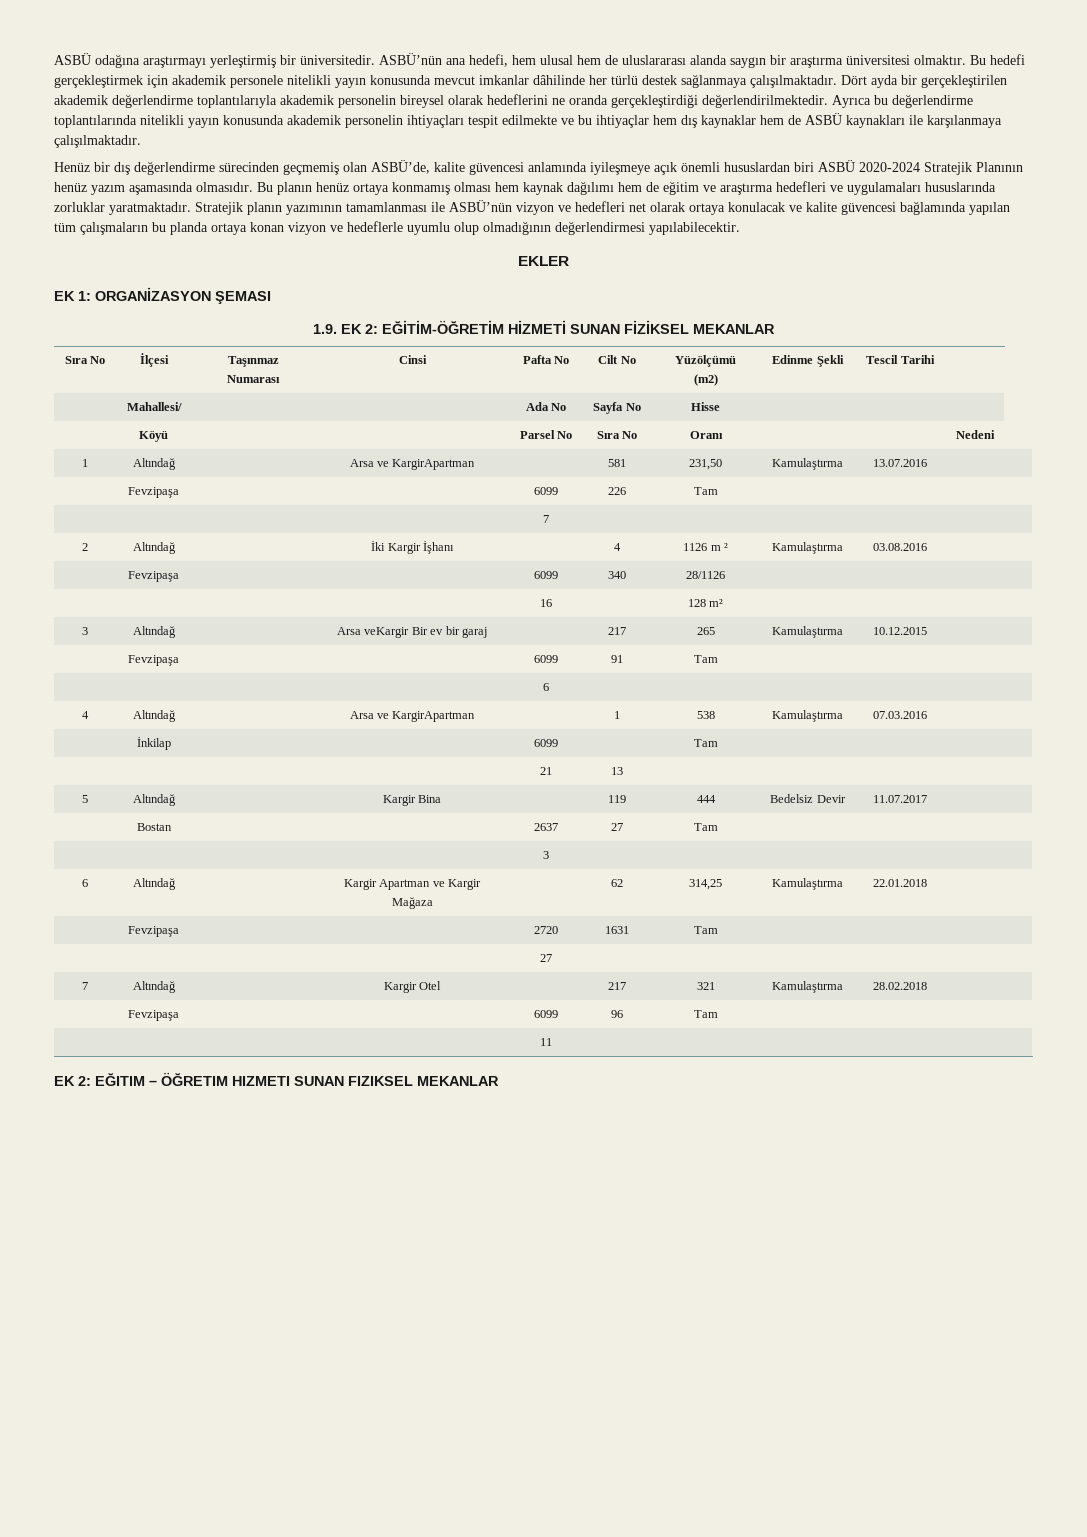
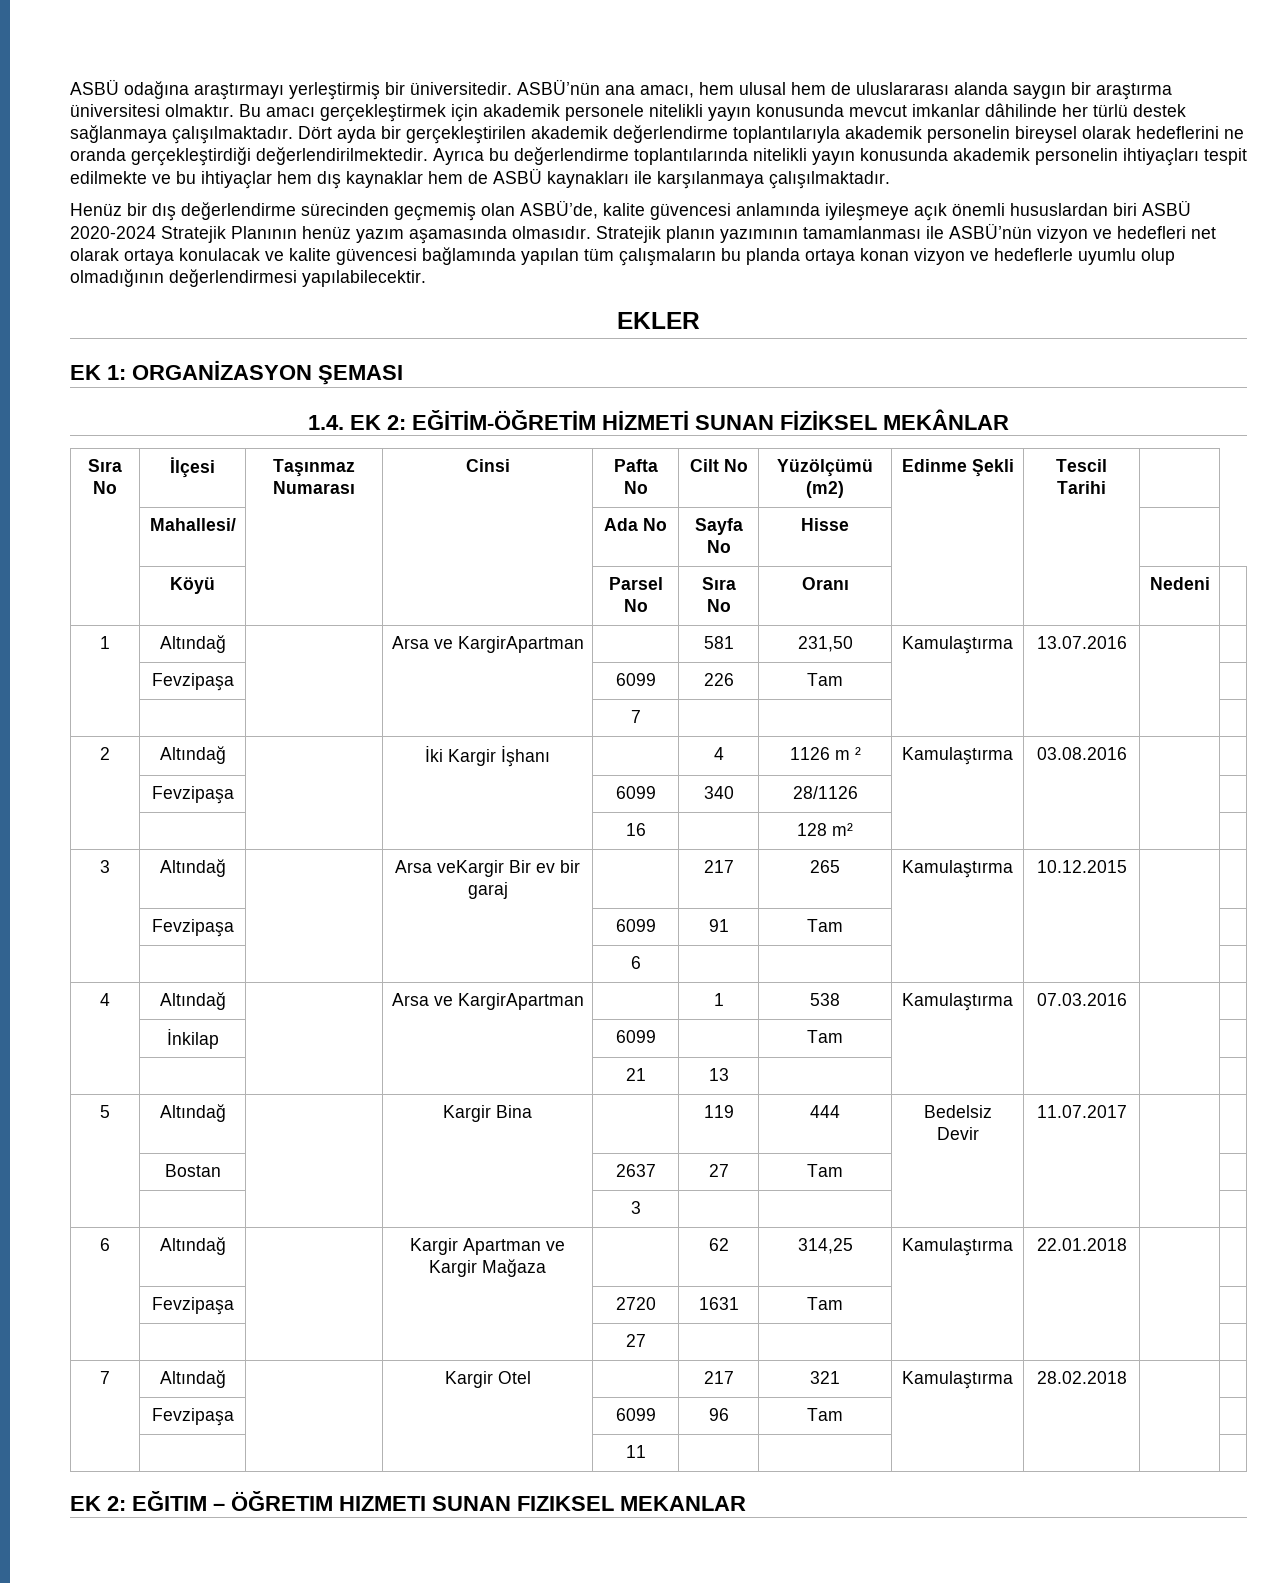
- ASBÜ’nün ana hedefi, hem ulusal hem de uluslararası alanda saygın bir araştırma üniversitesi olmaktır.
+ ASBÜ’nün ana amacı, hem ulusal hem de uluslararası alanda saygın bir araştırma üniversitesi olmaktır.
- Bu hedefi gerçekleştirmek için akademik personele nitelikli yayın konusunda mevcut imkanlar dâhilinde her türlü destek sağlanmaya çalışılmaktadır.
+ Bu amacı gerçekleştirmek için akademik personele nitelikli yayın konusunda mevcut imkanlar dâhilinde her türlü destek sağlanmaya çalışılmaktadır.
- Bu planın henüz ortaya konmamış olması hem kaynak dağılımı hem de eğitim ve araştırma hedefleri ve uygulamaları hususlarında zorluklar yaratmaktadır.
- 1.9. EK 2: EĞİTİM-ÖĞRETİM HİZMETİ SUNAN FİZİKSEL MEKANLAR
+ 1.4. EK 2: EĞİTİM-ÖĞRETİM HİZMETİ SUNAN FİZİKSEL MEKÂNLAR

